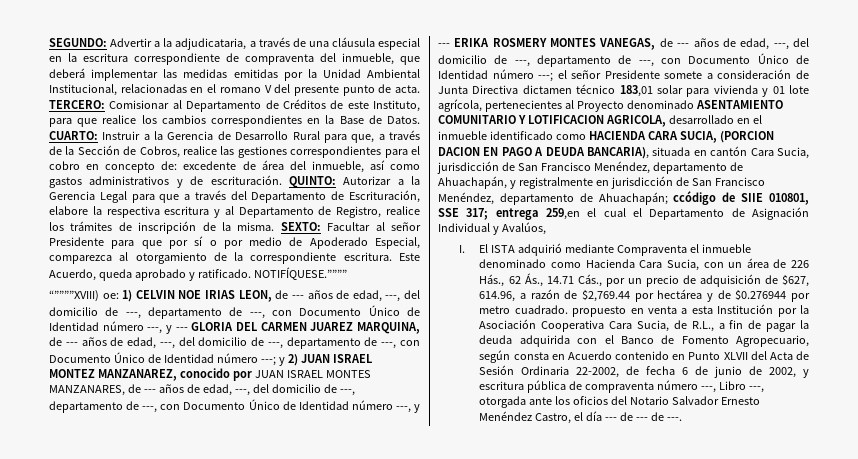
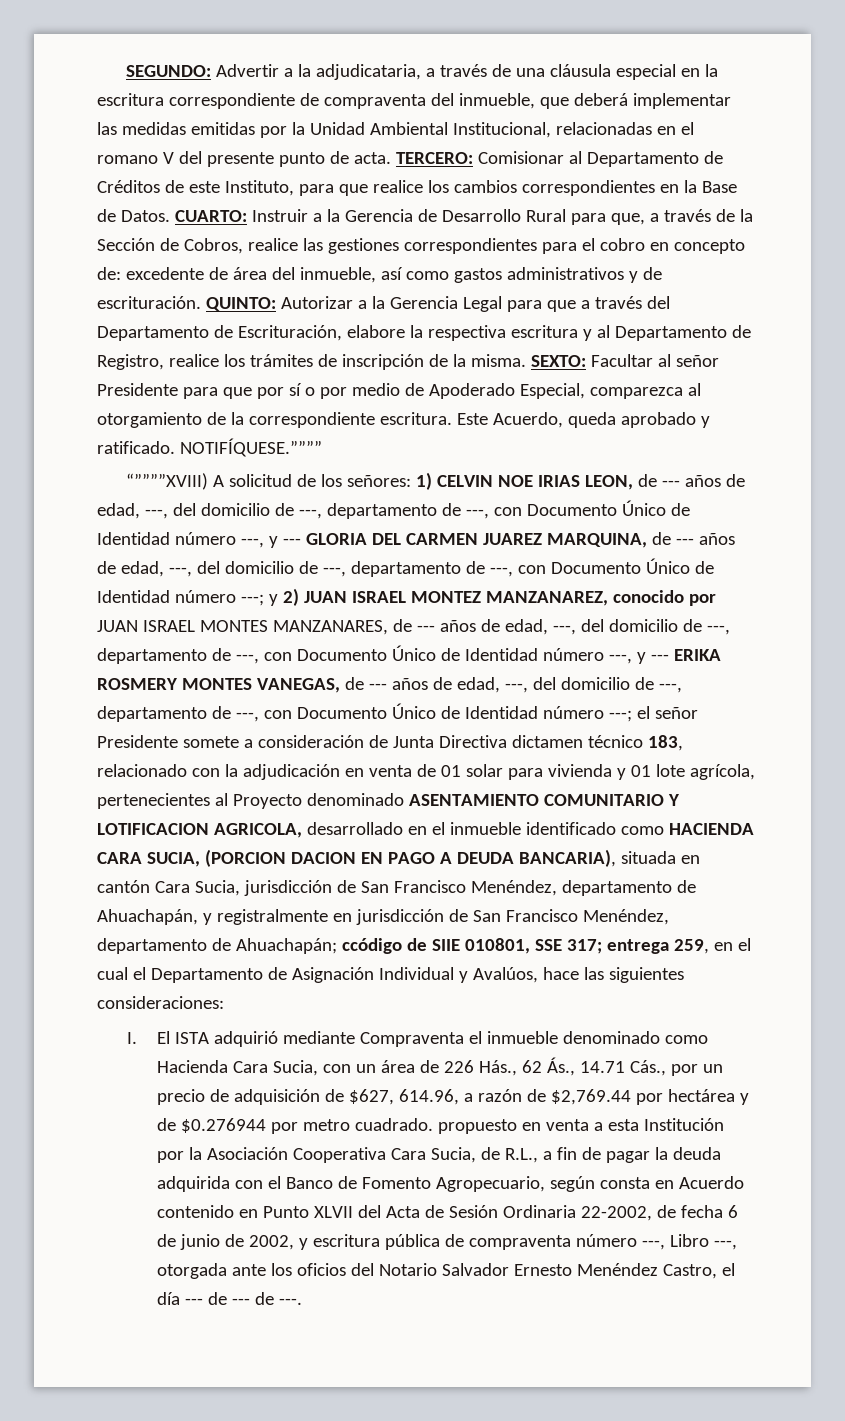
- “””””XVIII) oe:
+ “””””XVIII) A solicitud de los señores:
- el señor Presidente somete a consideración de Junta Directiva dictamen técnico 183,01 solar para vivienda y 01 lote agrícola, pertenecientes al Proyecto denominado ASENTAMIENTO COMUNITARIO Y LOTIFICACION AGRICOLA, desarrollado en el inmueble identificado como HACIENDA CARA SUCIA, (PORCION DACION EN PAGO A DEUDA BANCARIA), situada en cantón Cara Sucia, jurisdicción de San Francisco Menéndez, departamento de Ahuachapán, y registralmente en jurisdicción de San Francisco Menéndez, departamento de Ahuachapán;
+ el señor Presidente somete a consideración de Junta Directiva dictamen técnico 183, relacionado con la adjudicación en venta de 01 solar para vivienda y 01 lote agrícola, pertenecientes al Proyecto denominado ASENTAMIENTO COMUNITARIO Y LOTIFICACION AGRICOLA, desarrollado en el inmueble identificado como HACIENDA CARA SUCIA, (PORCION DACION EN PAGO A DEUDA BANCARIA), situada en cantón Cara Sucia, jurisdicción de San Francisco Menéndez, departamento de Ahuachapán, y registralmente en jurisdicción de San Francisco Menéndez, departamento de Ahuachapán;
- entrega 259,en el cual el Departamento de Asignación Individual y Avalúos,
+ entrega 259, en el cual el Departamento de Asignación Individual y Avalúos, hace las siguientes consideraciones:

